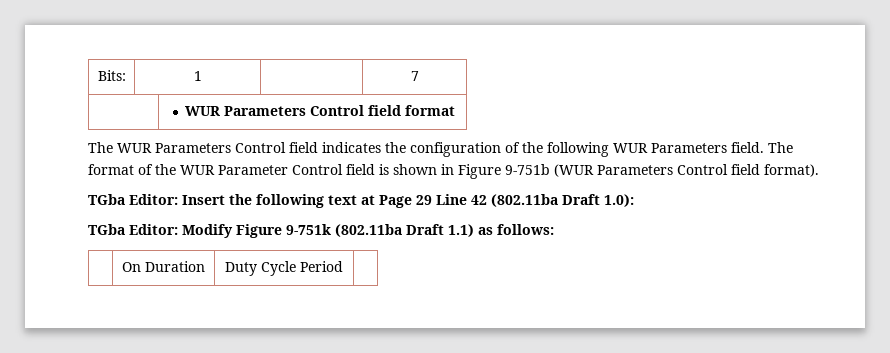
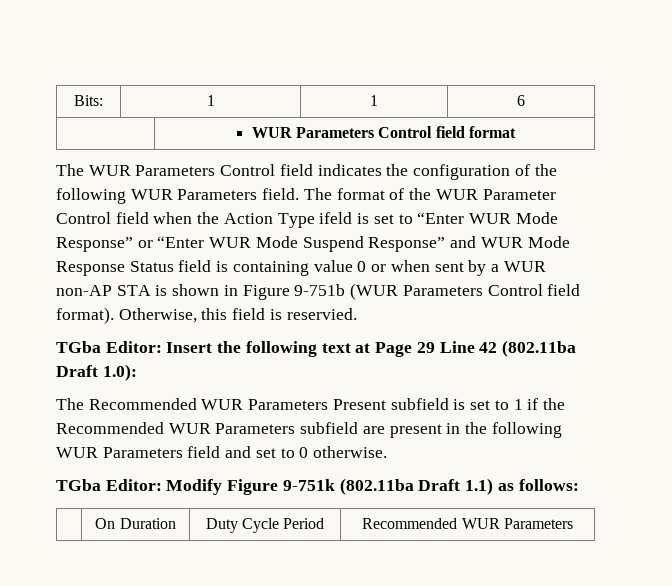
- Bits: | 1 | | 7
+ Bits: | 1 | 1 | 6
- The format of the WUR Parameter Control field is shown in Figure 9-751b (WUR Parameters Control field format).
+ The format of the WUR Parameter Control field when the Action Type ifeld is set to “Enter WUR Mode Response” or “Enter WUR Mode Suspend Response” and WUR Mode Response Status field is containing value 0 or when sent by a WUR non-AP STA is shown in Figure 9-751b (WUR Parameters Control field format). Otherwise, this field is reservied.
+ The Recommended WUR Parameters Present subfield is set to 1 if the Recommended WUR Parameters subfield are present in the following WUR Parameters field and set to 0 otherwise.
- | On Duration | Duty Cycle Period |
+ | On Duration | Duty Cycle Period | Recommended WUR Parameters

